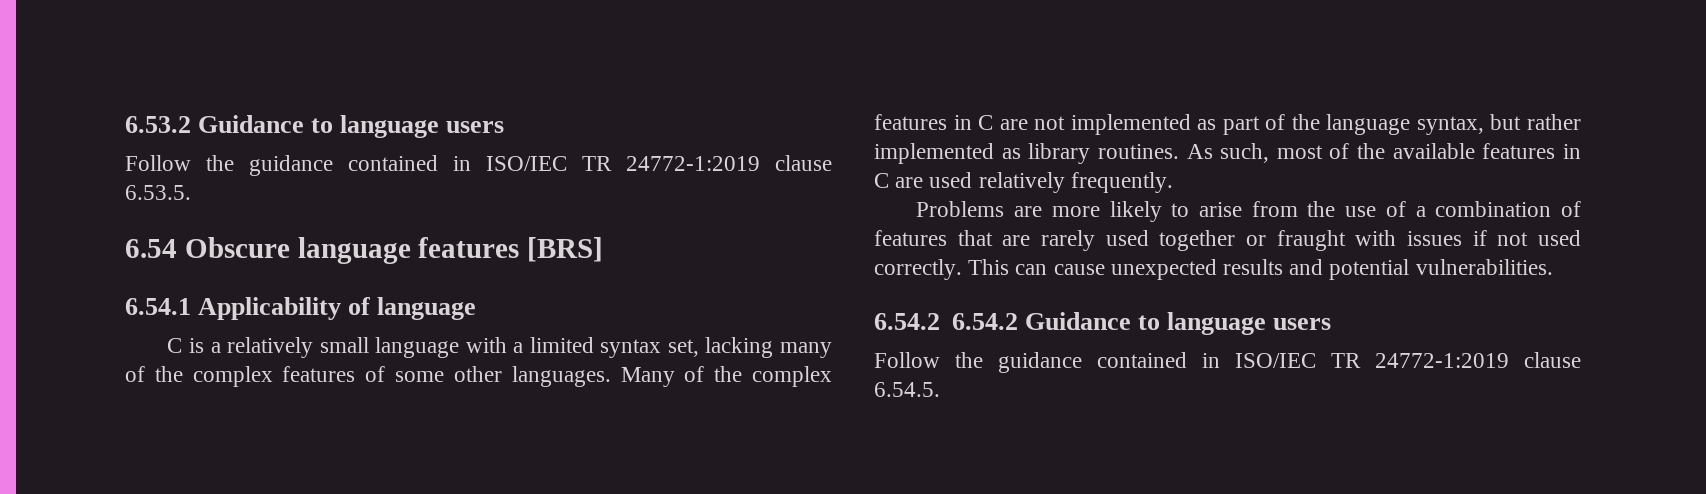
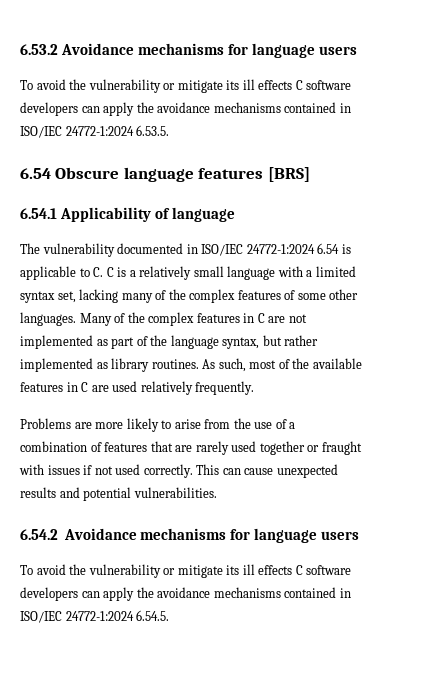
- 6.53.2 Guidance to language users
- Follow the guidance contained in ISO/IEC TR 24772-1:2019 clause 6.53.5.
+ 6.53.2 Avoidance mechanisms for language users
+ To avoid the vulnerability or mitigate its ill effects C software developers can apply the avoidance mechanisms contained in ISO/IEC 24772-1:2024 6.53.5.
- C is a relatively small language with a limited syntax set, lacking many of the complex features of some other languages.
+ The vulnerability documented in ISO/IEC 24772-1:2024 6.54 is applicable to C. C is a relatively small language with a limited syntax set, lacking many of the complex features of some other languages.
- 6.54.2 6.54.2 Guidance to language users
- Follow the guidance contained in ISO/IEC TR 24772-1:2019 clause 6.54.5.
+ 6.54.2 Avoidance mechanisms for language users
+ To avoid the vulnerability or mitigate its ill effects C software developers can apply the avoidance mechanisms contained in ISO/IEC 24772-1:2024 6.54.5.

